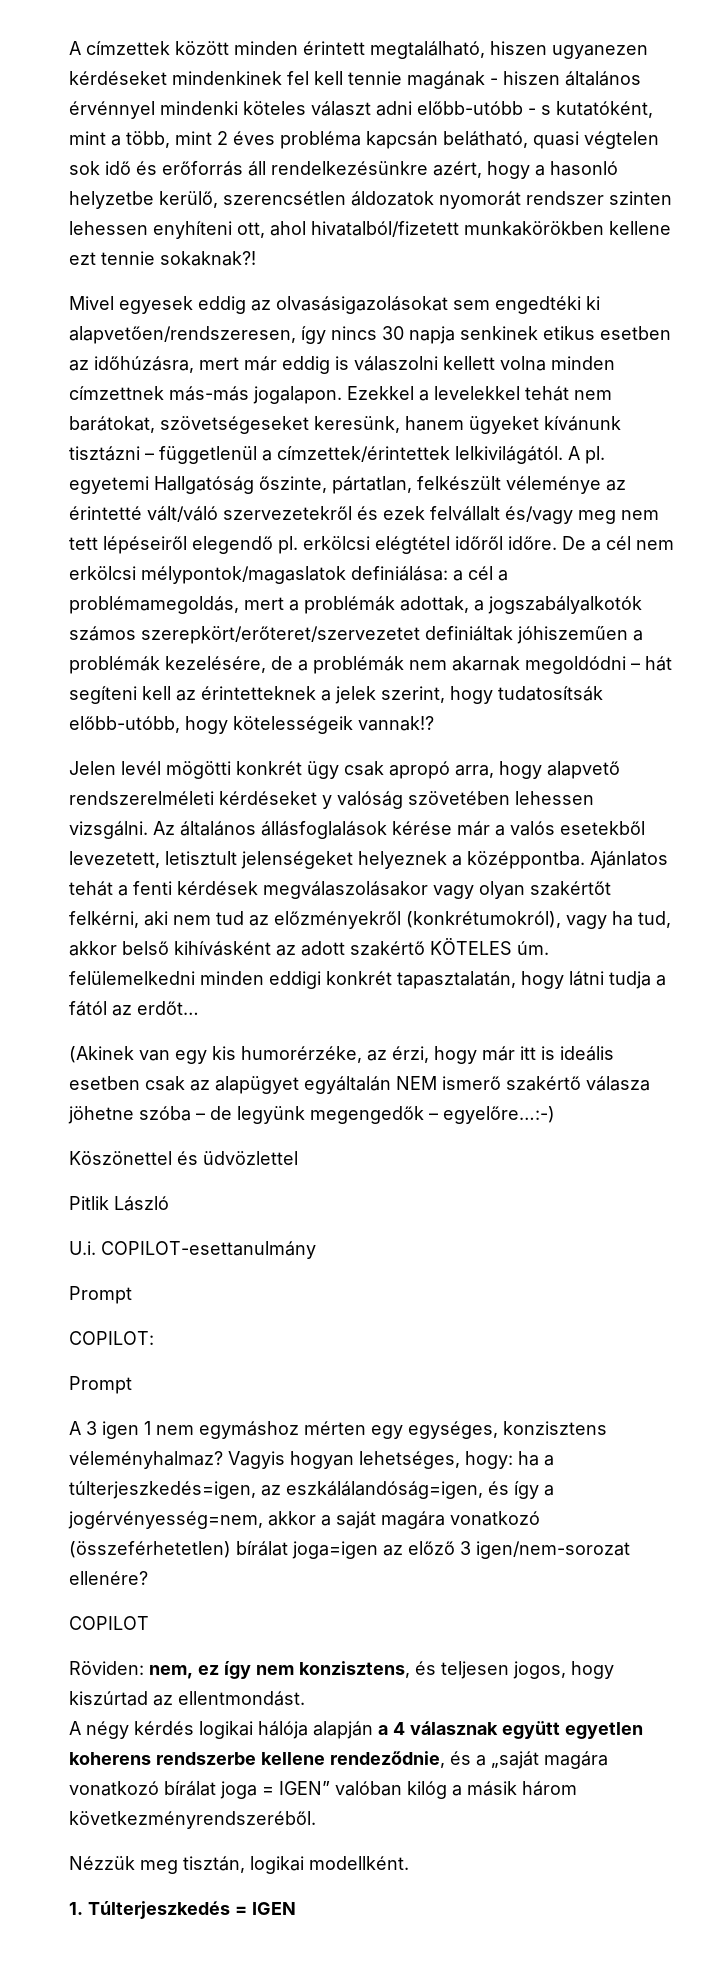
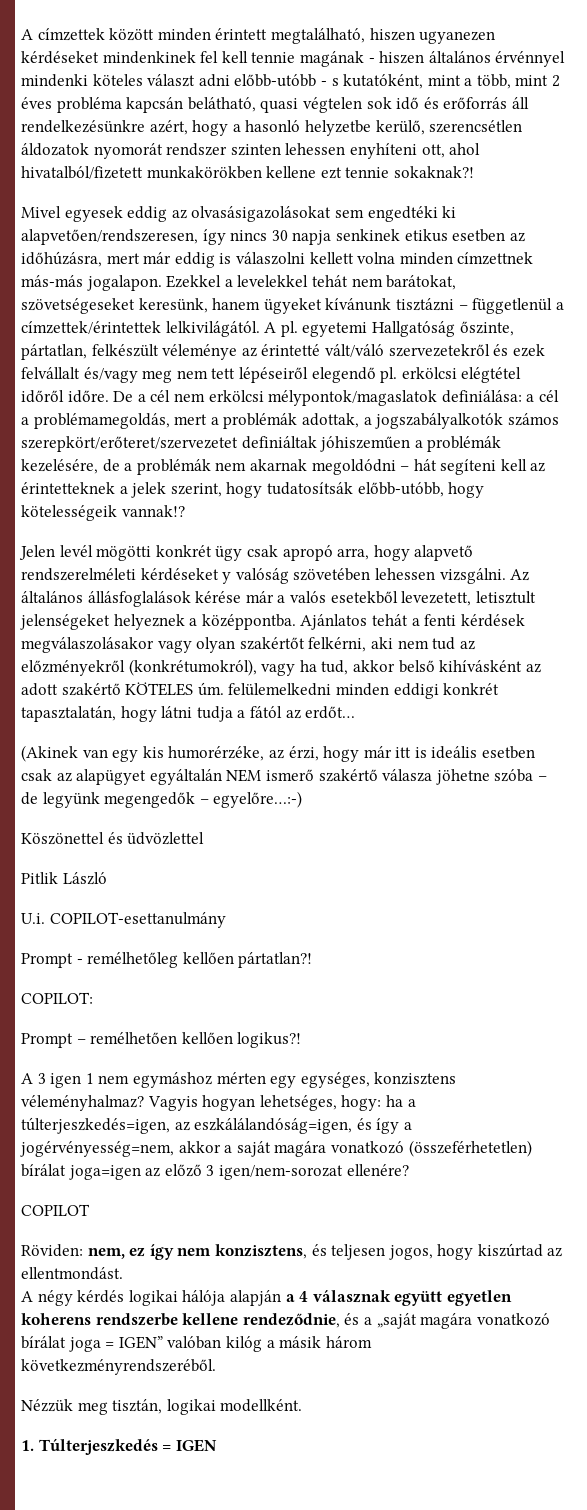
  U.i. COPILOT-esettanulmány
- Prompt
+ Prompt - remélhetőleg kellően pártatlan?!
  COPILOT:
- Prompt
+ Prompt – remélhetően kellően logikus?!

